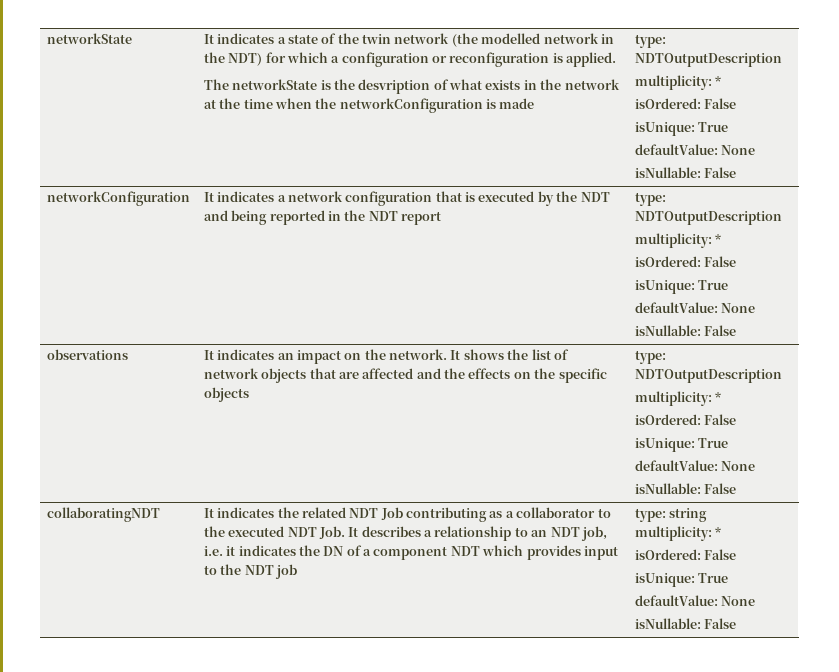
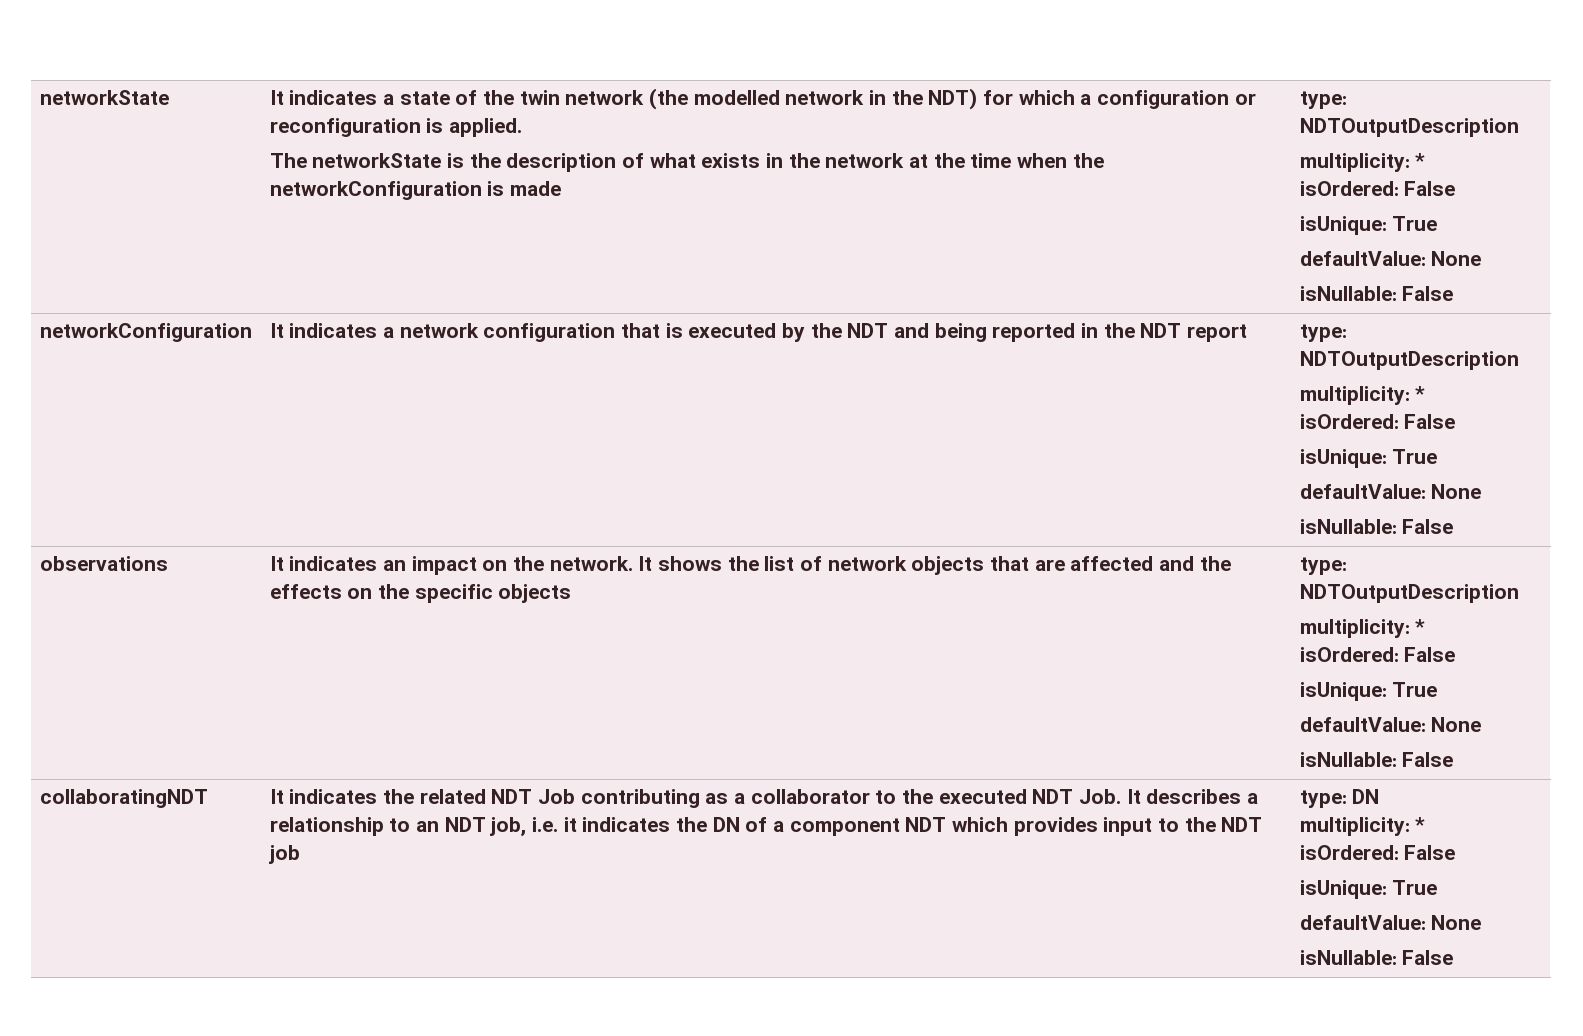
- The networkState is the desvription of what exists in the network at the time when the networkConfiguration is made
+ The networkState is the description of what exists in the network at the time when the networkConfiguration is made
- type: string
+ type: DN

